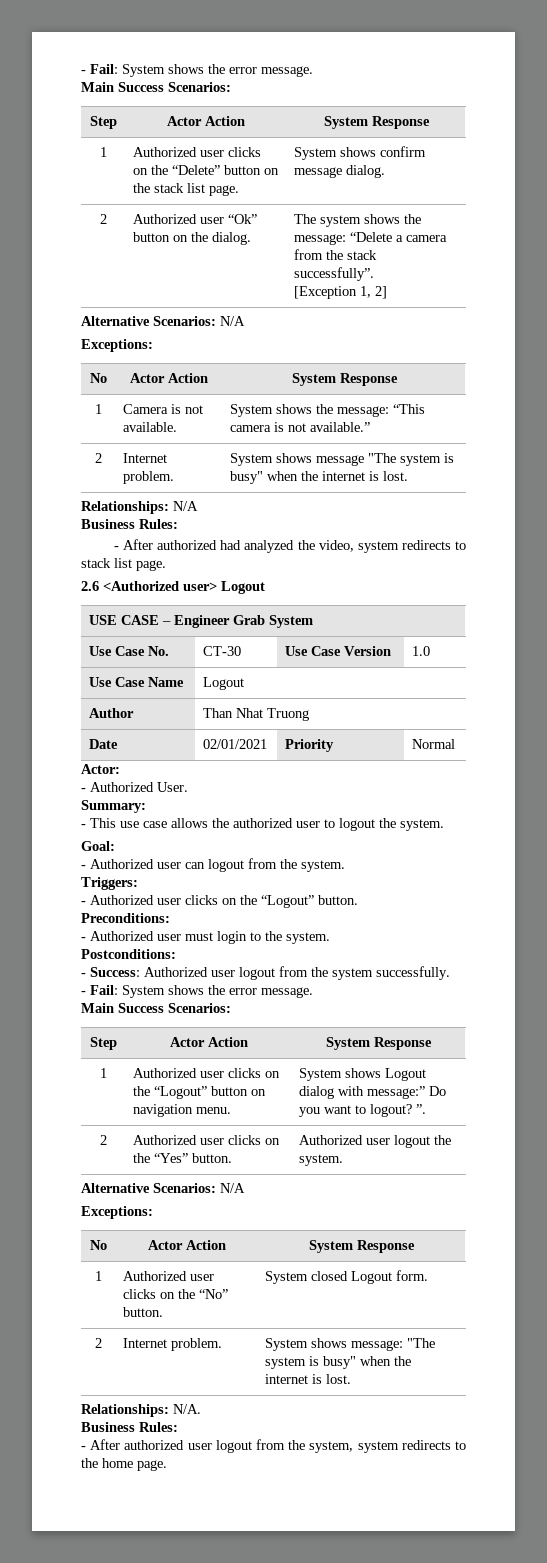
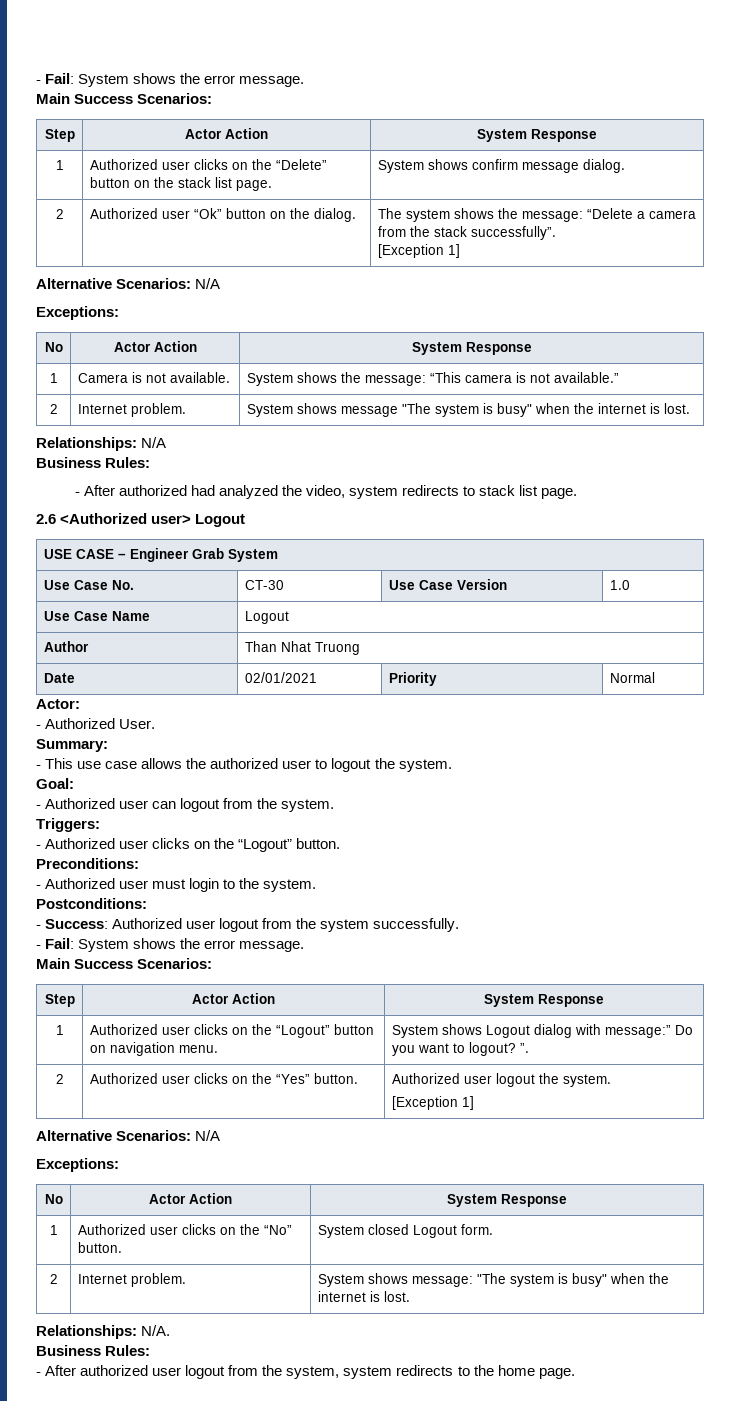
  2 | Authorized user “Ok” button on the dialog. | The system shows the message: “Delete a camera from the stack successfully”.
- [Exception 1, 2]
+ [Exception 1]
  2 | Authorized user clicks on the “Yes” button. | Authorized user logout the system.
+ [Exception 1]

